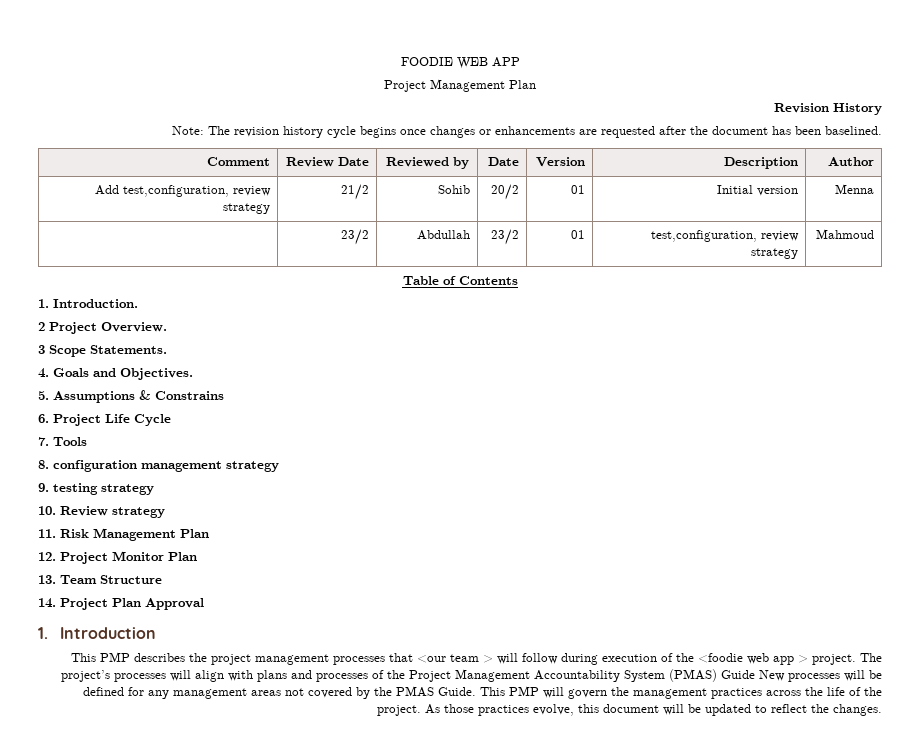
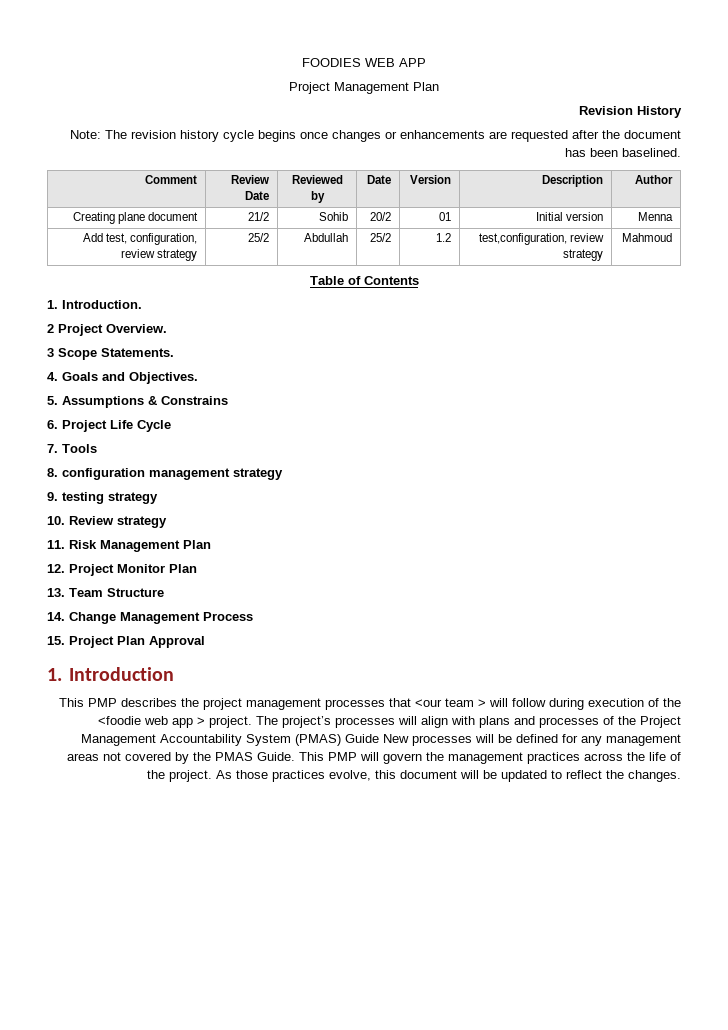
- FOODIE WEB APP
+ FOODIES WEB APP
- Add test,configuration, review strategy | 21/2 | Sohib | 20/2 | 01 | Initial version | Menna
+ Creating plane document | 21/2 | Sohib | 20/2 | 01 | Initial version | Menna
- | 23/2 | Abdullah | 23/2 | 01 | test,configuration, review strategy | Mahmoud
+ Add test, configuration, review strategy | 25/2 | Abdullah | 25/2 | 1.2 | test,configuration, review strategy | Mahmoud
- 14. Project Plan Approval
+ 14. Change Management Process
+ 15. Project Plan Approval

